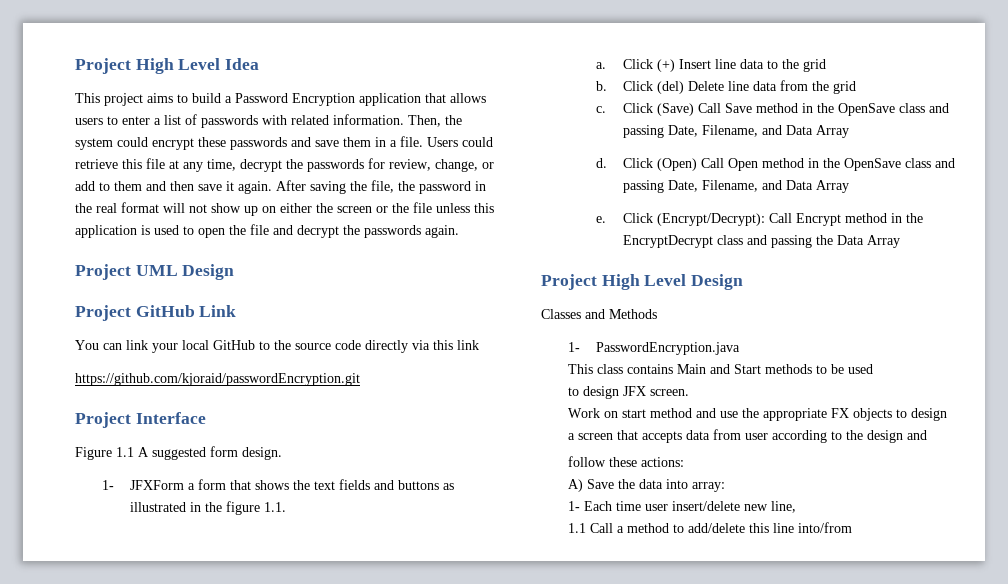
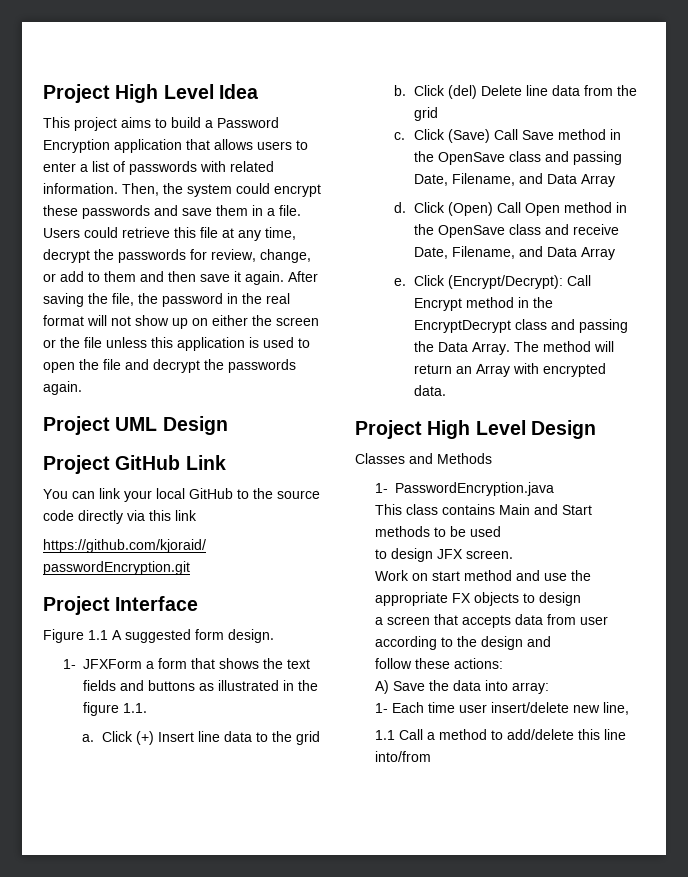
- Click (Open) Call Open method in the OpenSave class and passing Date, Filename, and Data Array
+ Click (Open) Call Open method in the OpenSave class and receive Date, Filename, and Data Array
- Click (Encrypt/Decrypt): Call Encrypt method in the EncryptDecrypt class and passing the Data Array
+ Click (Encrypt/Decrypt): Call Encrypt method in the EncryptDecrypt class and passing the Data Array. The method will return an Array with encrypted data.

